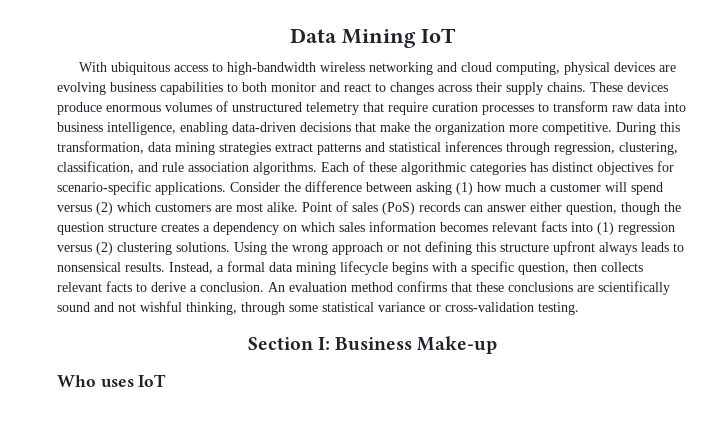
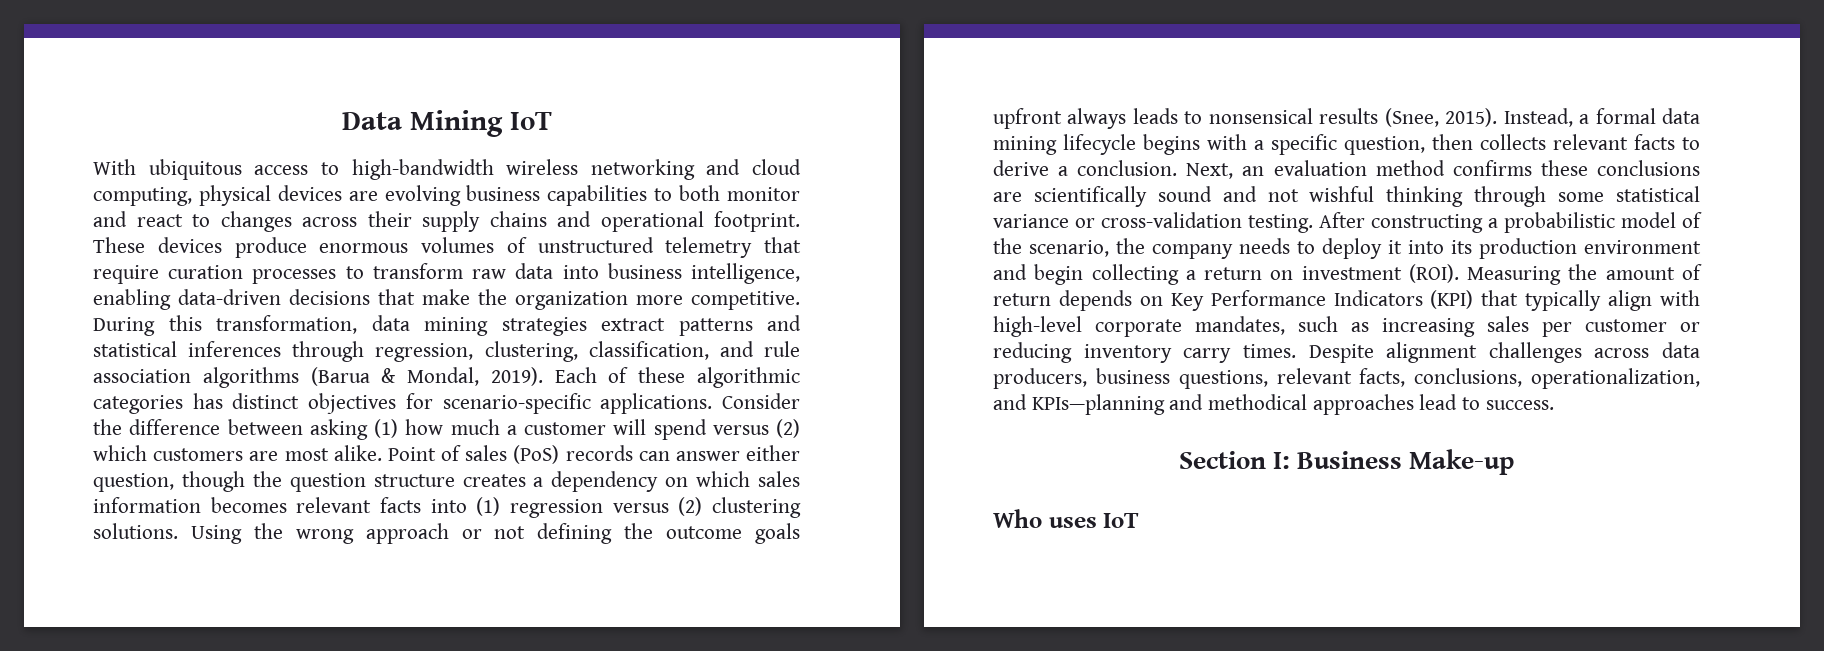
- With ubiquitous access to high-bandwidth wireless networking and cloud computing, physical devices are evolving business capabilities to both monitor and react to changes across their supply chains.
+ With ubiquitous access to high-bandwidth wireless networking and cloud computing, physical devices are evolving business capabilities to both monitor and react to changes across their supply chains and operational footprint.
- During this transformation, data mining strategies extract patterns and statistical inferences through regression, clustering, classification, and rule association algorithms.
+ During this transformation, data mining strategies extract patterns and statistical inferences through regression, clustering, classification, and rule association algorithms (Barua & Mondal, 2019).
- Using the wrong approach or not defining this structure upfront always leads to nonsensical results.
+ Using the wrong approach or not defining the outcome goals upfront always leads to nonsensical results (Snee, 2015).
- An evaluation method confirms that these conclusions are scientifically sound and not wishful thinking, through some statistical variance or cross-validation testing.
+ Next, an evaluation method confirms these conclusions are scientifically sound and not wishful thinking through some statistical variance or cross-validation testing. After constructing a probabilistic model of the scenario, the company needs to deploy it into its production environment and begin collecting a return on investment (ROI). Measuring the amount of return depends on Key Performance Indicators (KPI) that typically align with high-level corporate mandates, such as increasing sales per customer or reducing inventory carry times. Despite alignment challenges across data producers, business questions, relevant facts, conclusions, operationalization, and KPIs—planning and methodical approaches lead to success.

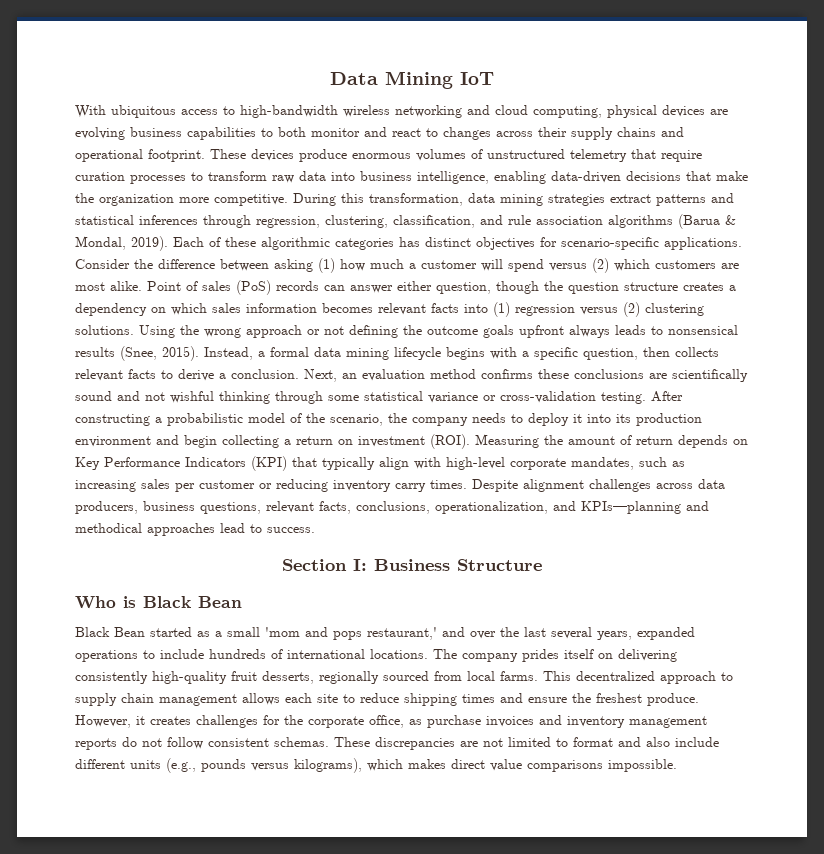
- Section I: Business Make-up
+ Section I: Business Structure
- Who uses IoT
+ Who is Black Bean
+ Black Bean started as a small 'mom and pops restaurant,' and over the last several years, expanded operations to include hundreds of international locations. The company prides itself on delivering consistently high-quality fruit desserts, regionally sourced from local farms. This decentralized approach to supply chain management allows each site to reduce shipping times and ensure the freshest produce. However, it creates challenges for the corporate office, as purchase invoices and inventory management reports do not follow consistent schemas. These discrepancies are not limited to format and also include different units (e.g., pounds versus kilograms), which makes direct value comparisons impossible.

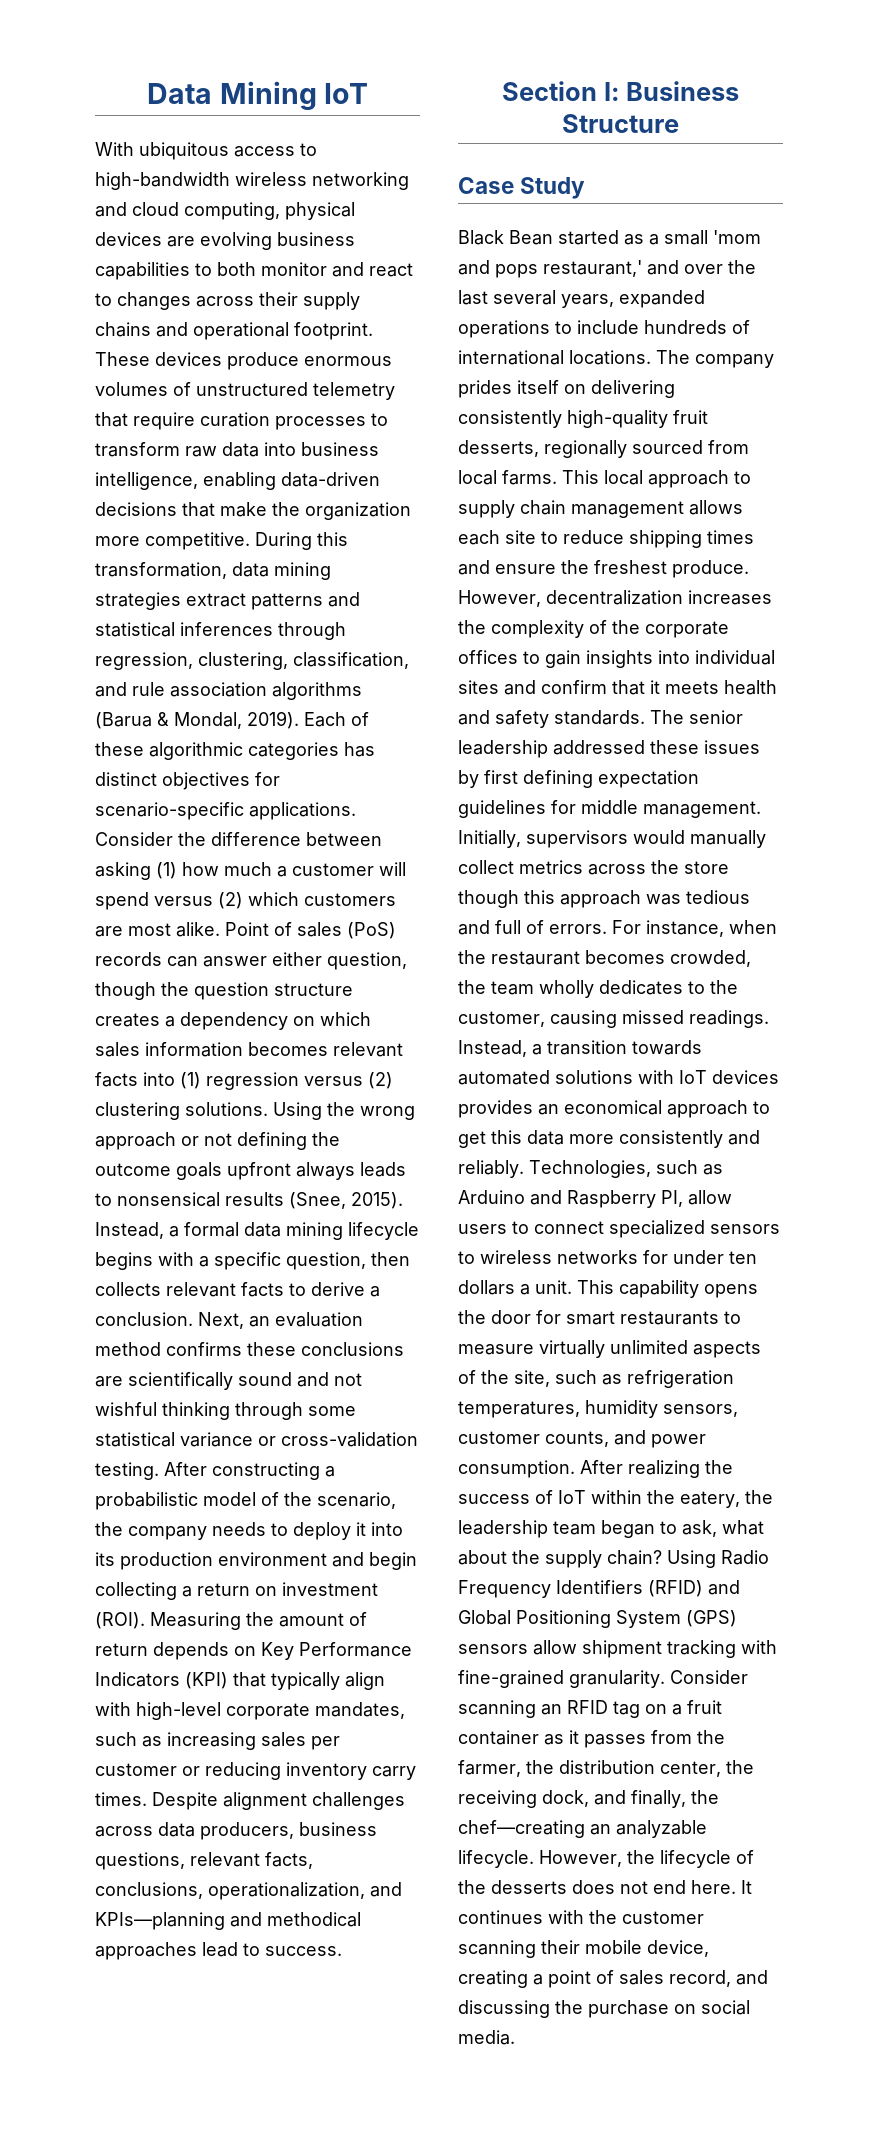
- Who is Black Bean
+ Case Study
- This decentralized approach to supply chain management allows each site to reduce shipping times and ensure the freshest produce.
+ This local approach to supply chain management allows each site to reduce shipping times and ensure the freshest produce.
- However, it creates challenges for the corporate office, as purchase invoices and inventory management reports do not follow consistent schemas. These discrepancies are not limited to format and also include different units (e.g., pounds versus kilograms), which makes direct value comparisons impossible.
+ However, decentralization increases the complexity of the corporate offices to gain insights into individual sites and confirm that it meets health and safety standards. The senior leadership addressed these issues by first defining expectation guidelines for middle management. Initially, supervisors would manually collect metrics across the store though this approach was tedious and full of errors. For instance, when the restaurant becomes crowded, the team wholly dedicates to the customer, causing missed readings. Instead, a transition towards automated solutions with IoT devices provides an economical approach to get this data more consistently and reliably. Technologies, such as Arduino and Raspberry PI, allow users to connect specialized sensors to wireless networks for under ten dollars a unit. This capability opens the door for smart restaurants to measure virtually unlimited aspects of the site, such as refrigeration temperatures, humidity sensors, customer counts, and power consumption. After realizing the success of IoT within the eatery, the leadership team began to ask, what about the supply chain? Using Radio Frequency Identifiers (RFID) and Global Positioning System (GPS) sensors allow shipment tracking with fine-grained granularity. Consider scanning an RFID tag on a fruit container as it passes from the farmer, the distribution center, the receiving dock, and finally, the chef—creating an analyzable lifecycle. However, the lifecycle of the desserts does not end here. It continues with the customer scanning their mobile device, creating a point of sales record, and discussing the purchase on social media.

